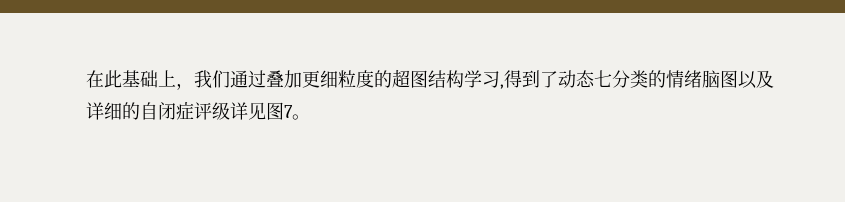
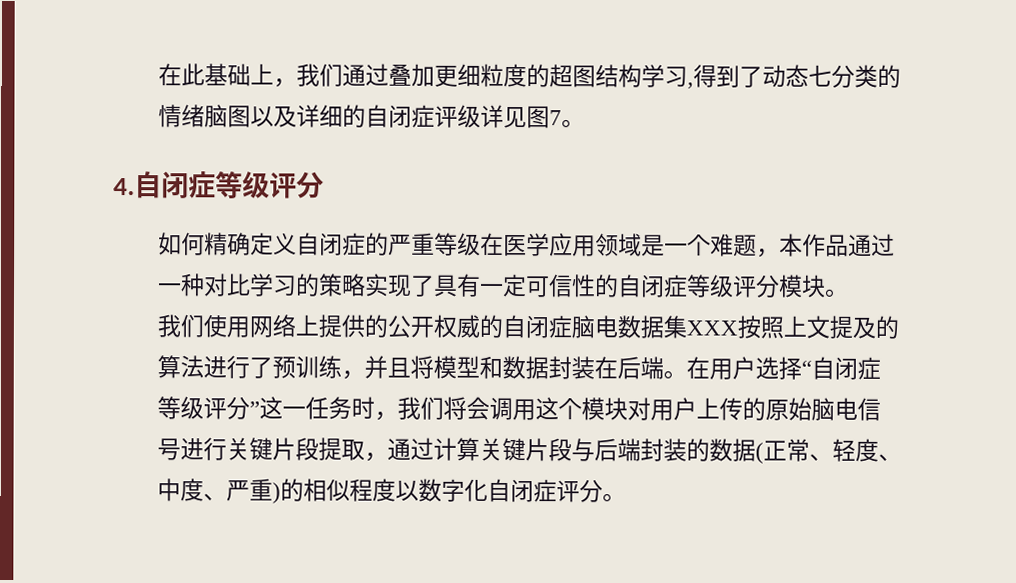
+ 4.自闭症等级评分
+ 如何精确定义自闭症的严重等级在医学应用领域是一个难题，本作品通过一种对比学习的策略实现了具有一定可信性的自闭症等级评分模块。
+ 我们使用网络上提供的公开权威的自闭症脑电数据集XXX按照上文提及的算法进行了预训练，并且将模型和数据封装在后端。在用户选择“自闭症等级评分”这一任务时，我们将会调用这个模块对用户上传的原始脑电信号进行关键片段提取，通过计算关键片段与后端封装的数据(正常、轻度、中度、严重)的相似程度以数字化自闭症评分。

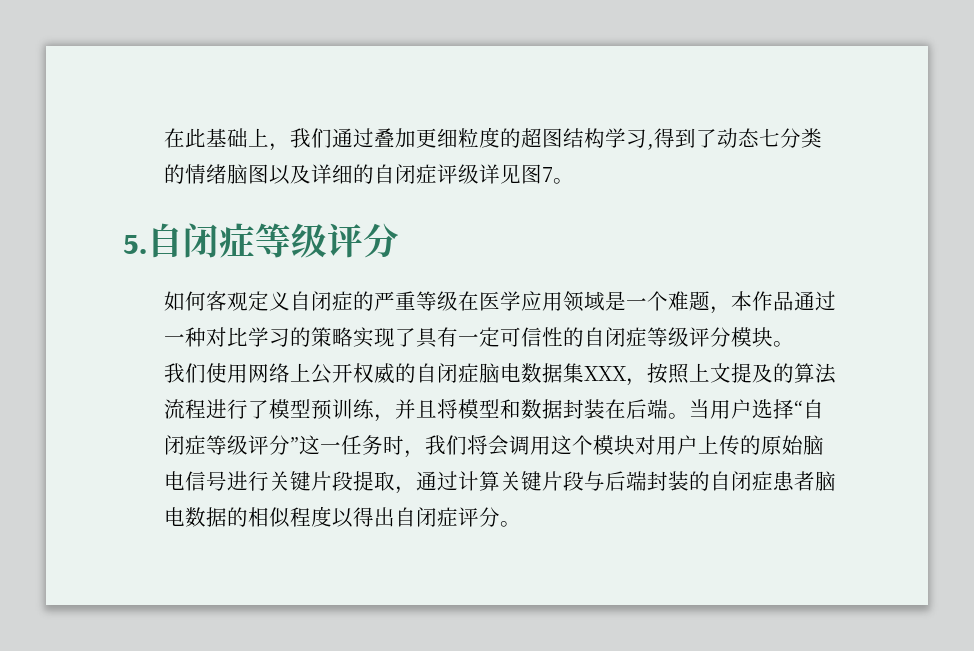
- 4.自闭症等级评分
+ 5.自闭症等级评分
- 如何精确定义自闭症的严重等级在医学应用领域是一个难题，本作品通过一种对比学习的策略实现了具有一定可信性的自闭症等级评分模块。
+ 如何客观定义自闭症的严重等级在医学应用领域是一个难题，本作品通过一种对比学习的策略实现了具有一定可信性的自闭症等级评分模块。
- 我们使用网络上提供的公开权威的自闭症脑电数据集XXX按照上文提及的算法进行了预训练，并且将模型和数据封装在后端。
+ 我们使用网络上公开权威的自闭症脑电数据集XXX，按照上文提及的算法流程进行了模型预训练，并且将模型和数据封装在后端。
- 在用户选择“自闭症等级评分”这一任务时，我们将会调用这个模块对用户上传的原始脑电信号进行关键片段提取，通过计算关键片段与后端封装的数据(正常、轻度、中度、严重)的相似程度以数字化自闭症评分。
+ 当用户选择“自闭症等级评分”这一任务时，我们将会调用这个模块对用户上传的原始脑电信号进行关键片段提取，通过计算关键片段与后端封装的自闭症患者脑电数据的相似程度以得出自闭症评分。

